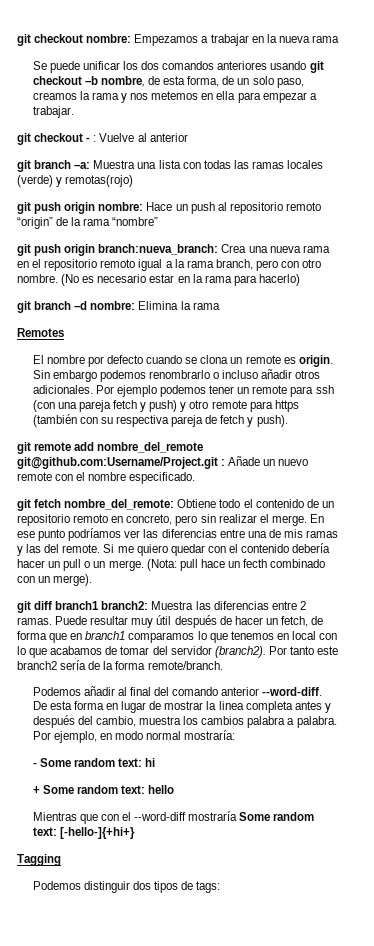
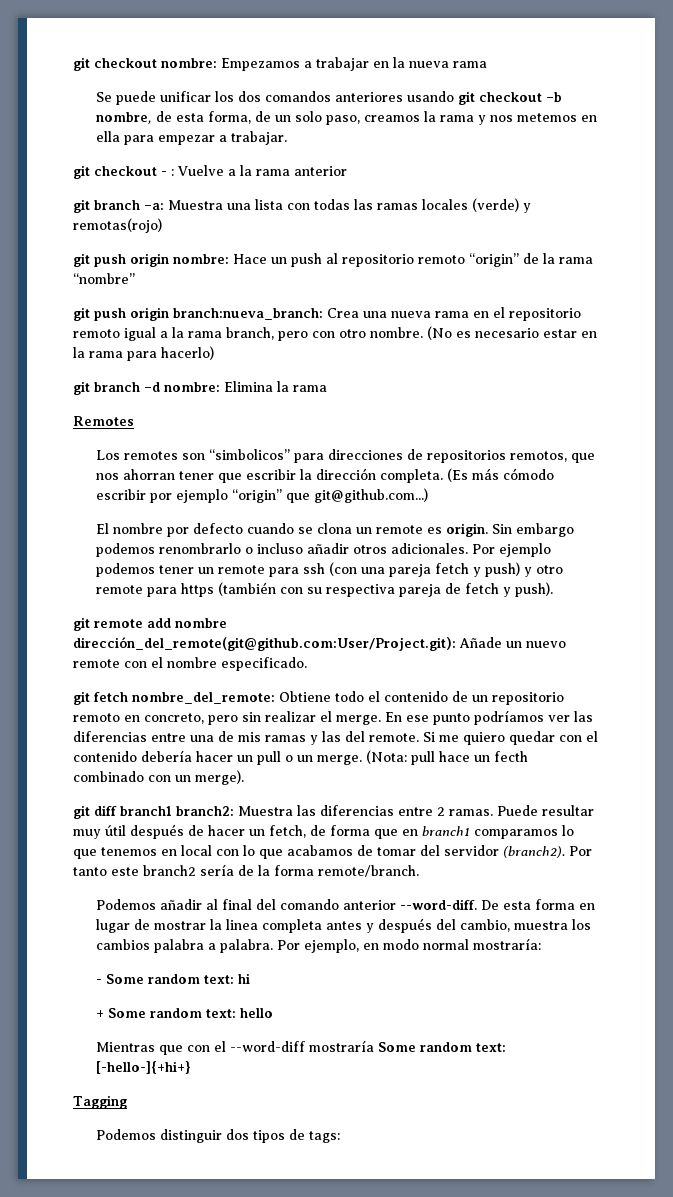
- git checkout - : Vuelve al anterior
+ git checkout - : Vuelve a la rama anterior
+ Los remotes son “simbolicos” para direcciones de repositorios remotos, que nos ahorran tener que escribir la dirección completa. (Es más cómodo escribir por ejemplo “origin” que git@github.com...)
- git remote add nombre_del_remote git@github.com:Username/Project.git : Añade un nuevo remote con el nombre especificado.
+ git remote add nombre dirección_del_remote(git@github.com:User/Project.git): Añade un nuevo remote con el nombre especificado.

